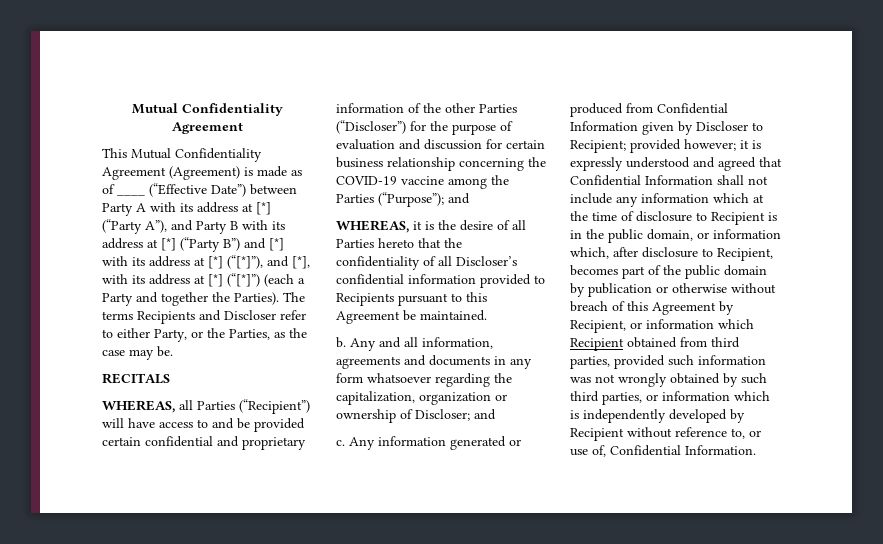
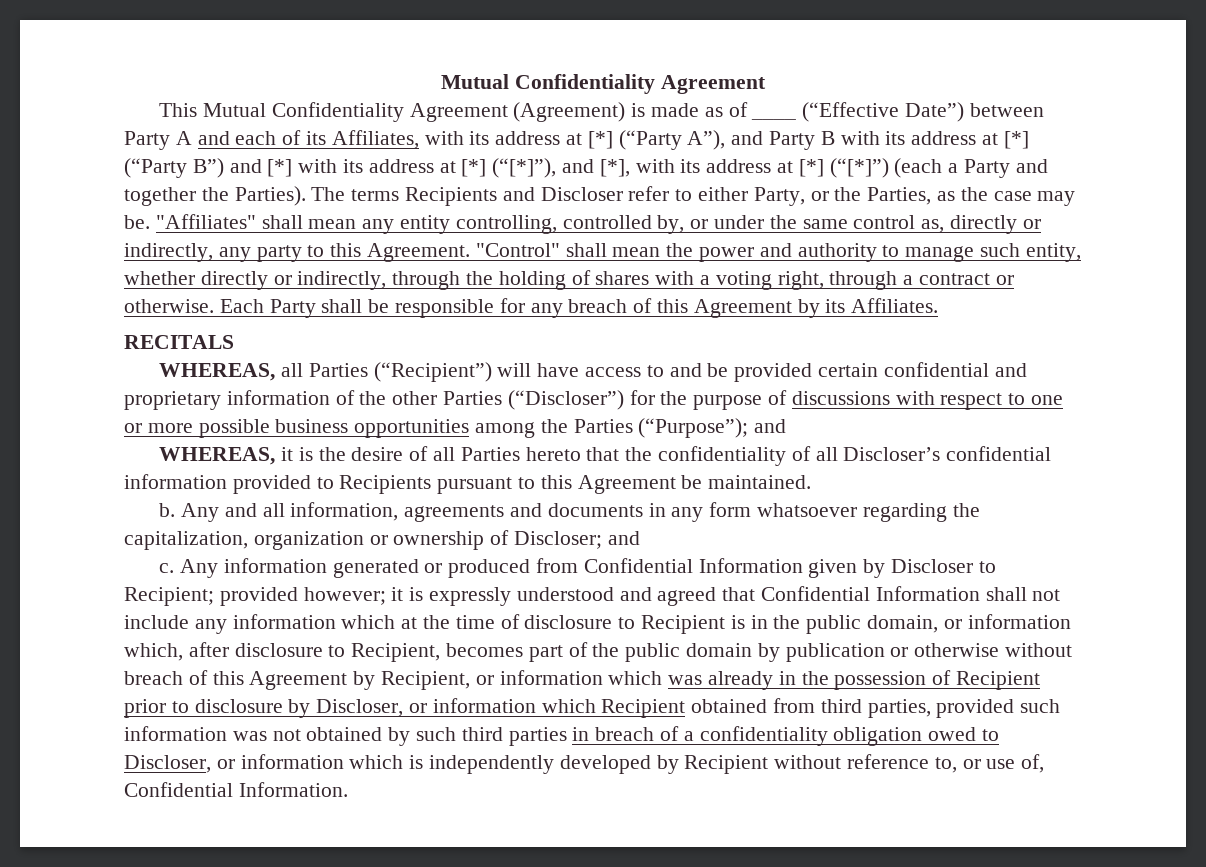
- This Mutual Confidentiality Agreement (Agreement) is made as of ____ (“Effective Date”) between Party A with its address at [*] (“Party A”), and Party B with its address at [*] (“Party B”) and [*] with its address at [*] (“[*]”), and [*], with its address at [*] (“[*]”) (each a Party and together the Parties).
+ This Mutual Confidentiality Agreement (Agreement) is made as of ____ (“Effective Date”) between Party A and each of its Affiliates, with its address at [*] (“Party A”), and Party B with its address at [*] (“Party B”) and [*] with its address at [*] (“[*]”), and [*], with its address at [*] (“[*]”) (each a Party and together the Parties).
+ "Affiliates" shall mean any entity controlling, controlled by, or under the same control as, directly or indirectly, any party to this Agreement. "Control" shall mean the power and authority to manage such entity, whether directly or indirectly, through the holding of shares with a voting right, through a contract or otherwise. Each Party shall be responsible for any breach of this Agreement by its Affiliates.
- WHEREAS, all Parties (“Recipient”) will have access to and be provided certain confidential and proprietary information of the other Parties (“Discloser”) for the purpose of evaluation and discussion for certain business relationship concerning the COVID-19 vaccine among the Parties (“Purpose”); and
+ WHEREAS, all Parties (“Recipient”) will have access to and be provided certain confidential and proprietary information of the other Parties (“Discloser”) for the purpose of discussions with respect to one or more possible business opportunities among the Parties (“Purpose”); and
- it is expressly understood and agreed that Confidential Information shall not include any information which at the time of disclosure to Recipient is in the public domain, or information which, after disclosure to Recipient, becomes part of the public domain by publication or otherwise without breach of this Agreement by Recipient, or information which Recipient obtained from third parties, provided such information was not wrongly obtained by such third parties, or information which is independently developed by Recipient without reference to, or use of, Confidential Information.
+ it is expressly understood and agreed that Confidential Information shall not include any information which at the time of disclosure to Recipient is in the public domain, or information which, after disclosure to Recipient, becomes part of the public domain by publication or otherwise without breach of this Agreement by Recipient, or information which was already in the possession of Recipient prior to disclosure by Discloser, or information which Recipient obtained from third parties, provided such information was not obtained by such third parties in breach of a confidentiality obligation owed to Discloser, or information which is independently developed by Recipient without reference to, or use of, Confidential Information.

